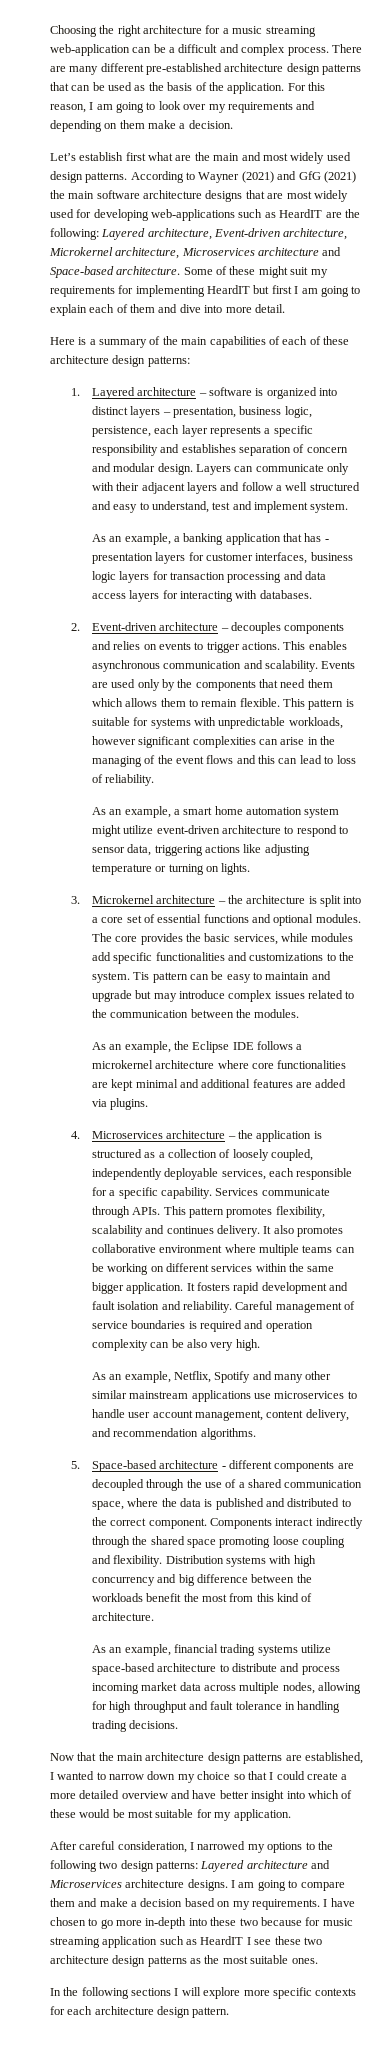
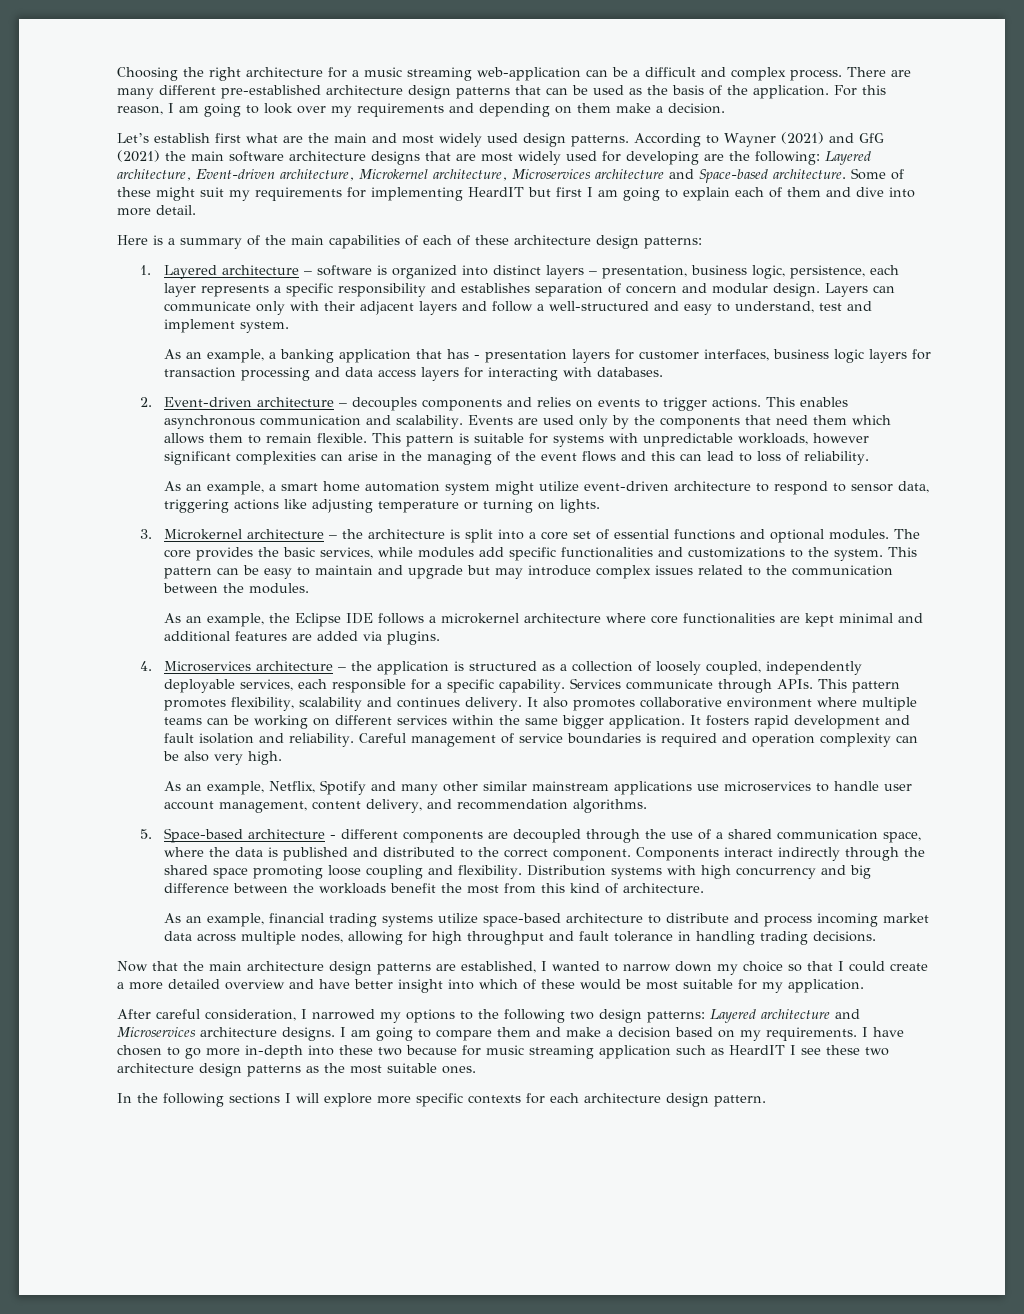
- According to Wayner (2021) and GfG (2021) the main software architecture designs that are most widely used for developing web-applications such as HeardIT are the following: Layered architecture, Event-driven architecture, Microkernel architecture, Microservices architecture and Space-based architecture.
+ According to Wayner (2021) and GfG (2021) the main software architecture designs that are most widely used for developing are the following: Layered architecture, Event-driven architecture, Microkernel architecture, Microservices architecture and Space-based architecture.
- Layers can communicate only with their adjacent layers and follow a well structured and easy to understand, test and implement system.
+ Layers can communicate only with their adjacent layers and follow a well-structured and easy to understand, test and implement system.
- Tis pattern can be easy to maintain and upgrade but may introduce complex issues related to the communication between the modules.
+ This pattern can be easy to maintain and upgrade but may introduce complex issues related to the communication between the modules.

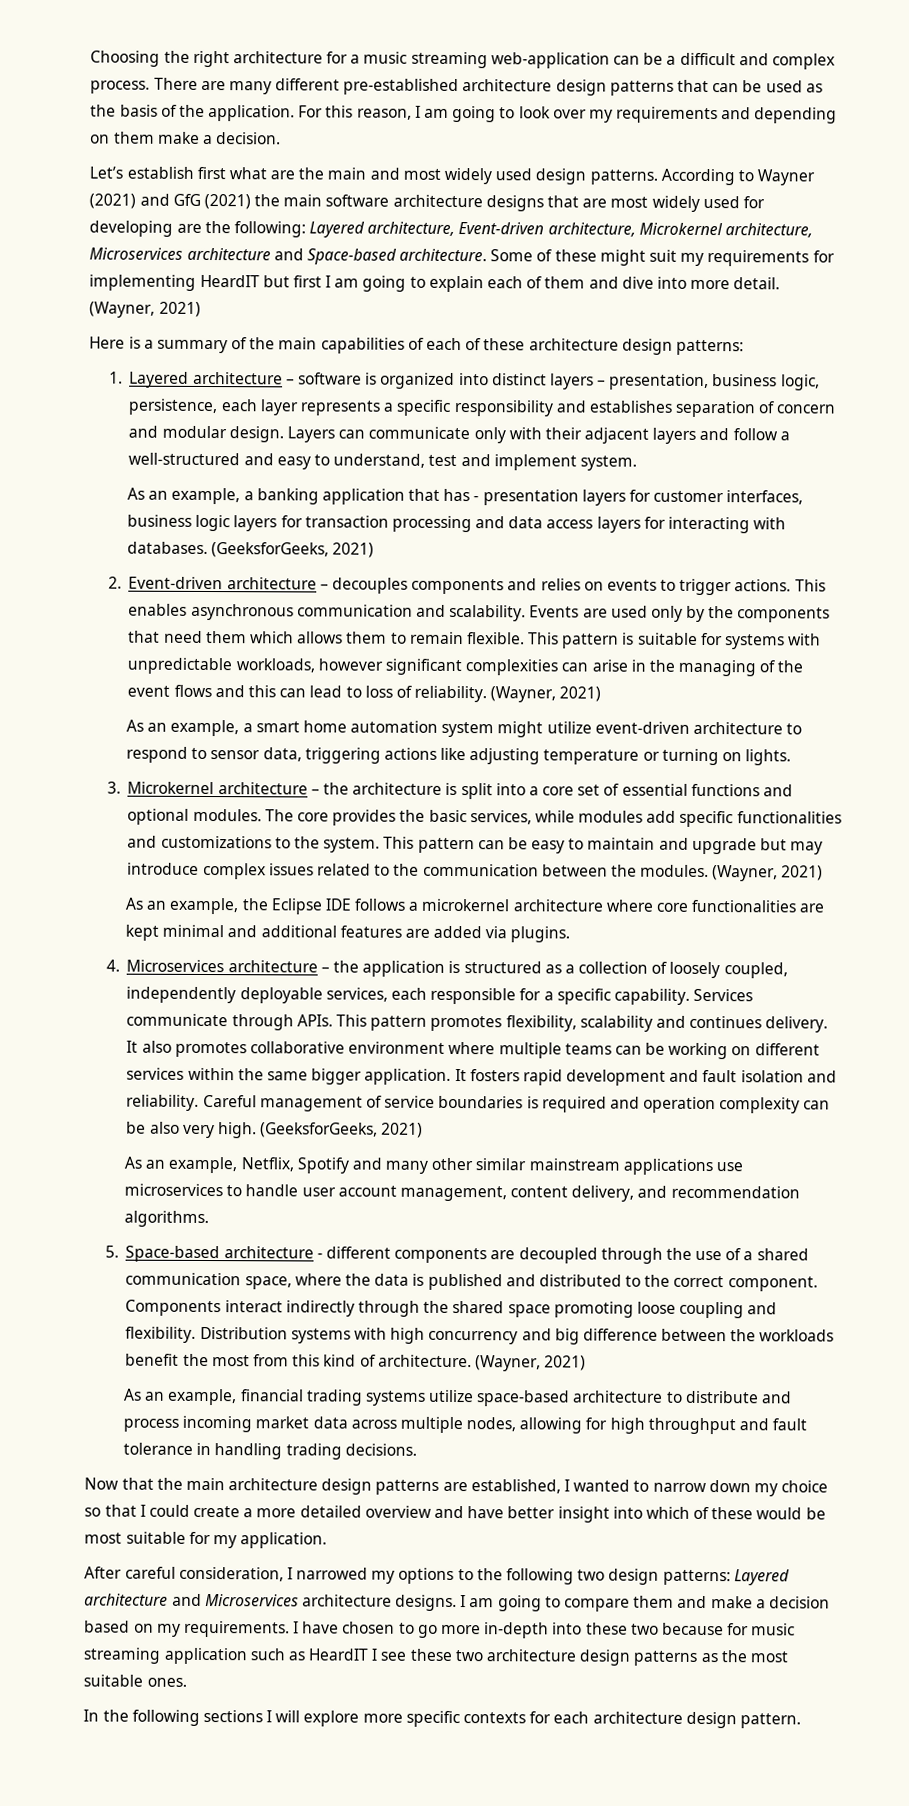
- Some of these might suit my requirements for implementing HeardIT but first I am going to explain each of them and dive into more detail.
+ Some of these might suit my requirements for implementing HeardIT but first I am going to explain each of them and dive into more detail. (Wayner, 2021)
- As an example, a banking application that has - presentation layers for customer interfaces, business logic layers for transaction processing and data access layers for interacting with databases.
+ As an example, a banking application that has - presentation layers for customer interfaces, business logic layers for transaction processing and data access layers for interacting with databases. (GeeksforGeeks, 2021)
- This pattern is suitable for systems with unpredictable workloads, however significant complexities can arise in the managing of the event flows and this can lead to loss of reliability.
+ This pattern is suitable for systems with unpredictable workloads, however significant complexities can arise in the managing of the event flows and this can lead to loss of reliability. (Wayner, 2021)
- This pattern can be easy to maintain and upgrade but may introduce complex issues related to the communication between the modules.
+ This pattern can be easy to maintain and upgrade but may introduce complex issues related to the communication between the modules. (Wayner, 2021)
- Careful management of service boundaries is required and operation complexity can be also very high.
+ Careful management of service boundaries is required and operation complexity can be also very high. (GeeksforGeeks, 2021)
- Distribution systems with high concurrency and big difference between the workloads benefit the most from this kind of architecture.
+ Distribution systems with high concurrency and big difference between the workloads benefit the most from this kind of architecture. (Wayner, 2021)

